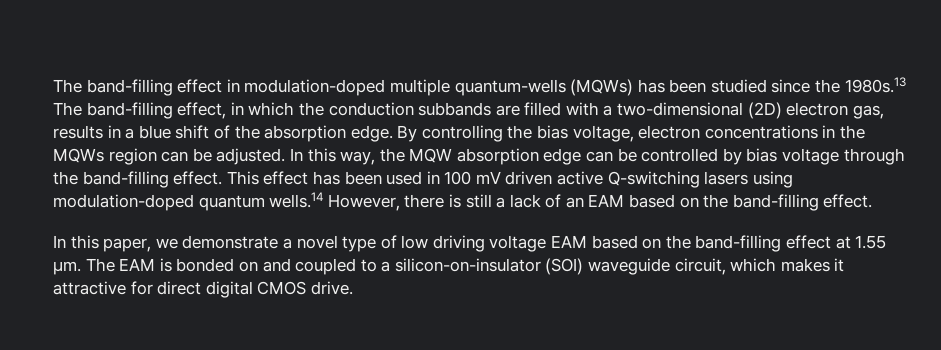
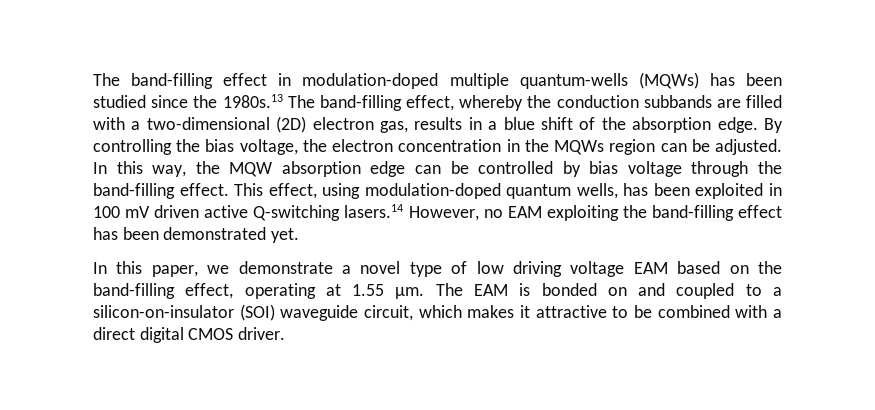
- The band-filling effect in modulation-doped multiple quantum-wells (MQWs) has been studied since the 1980s.13 The band-filling effect, in which the conduction subbands are filled with a two-dimensional (2D) electron gas, results in a blue shift of the absorption edge.
+ The band-filling effect in modulation-doped multiple quantum-wells (MQWs) has been studied since the 1980s.13 The band-filling effect, whereby the conduction subbands are filled with a two-dimensional (2D) electron gas, results in a blue shift of the absorption edge.
- By controlling the bias voltage, electron concentrations in the MQWs region can be adjusted.
+ By controlling the bias voltage, the electron concentration in the MQWs region can be adjusted.
- This effect has been used in 100 mV driven active Q-switching lasers using modulation-doped quantum wells.14 However, there is still a lack of an EAM based on the band-filling effect.
+ This effect, using modulation-doped quantum wells, has been exploited in 100 mV driven active Q-switching lasers.14 However, no EAM exploiting the band-filling effect has been demonstrated yet.
- In this paper, we demonstrate a novel type of low driving voltage EAM based on the band-filling effect at 1.55 μm.
+ In this paper, we demonstrate a novel type of low driving voltage EAM based on the band-filling effect, operating at 1.55 μm.
- The EAM is bonded on and coupled to a silicon-on-insulator (SOI) waveguide circuit, which makes it attractive for direct digital CMOS drive.
+ The EAM is bonded on and coupled to a silicon-on-insulator (SOI) waveguide circuit, which makes it attractive to be combined with a direct digital CMOS driver.

